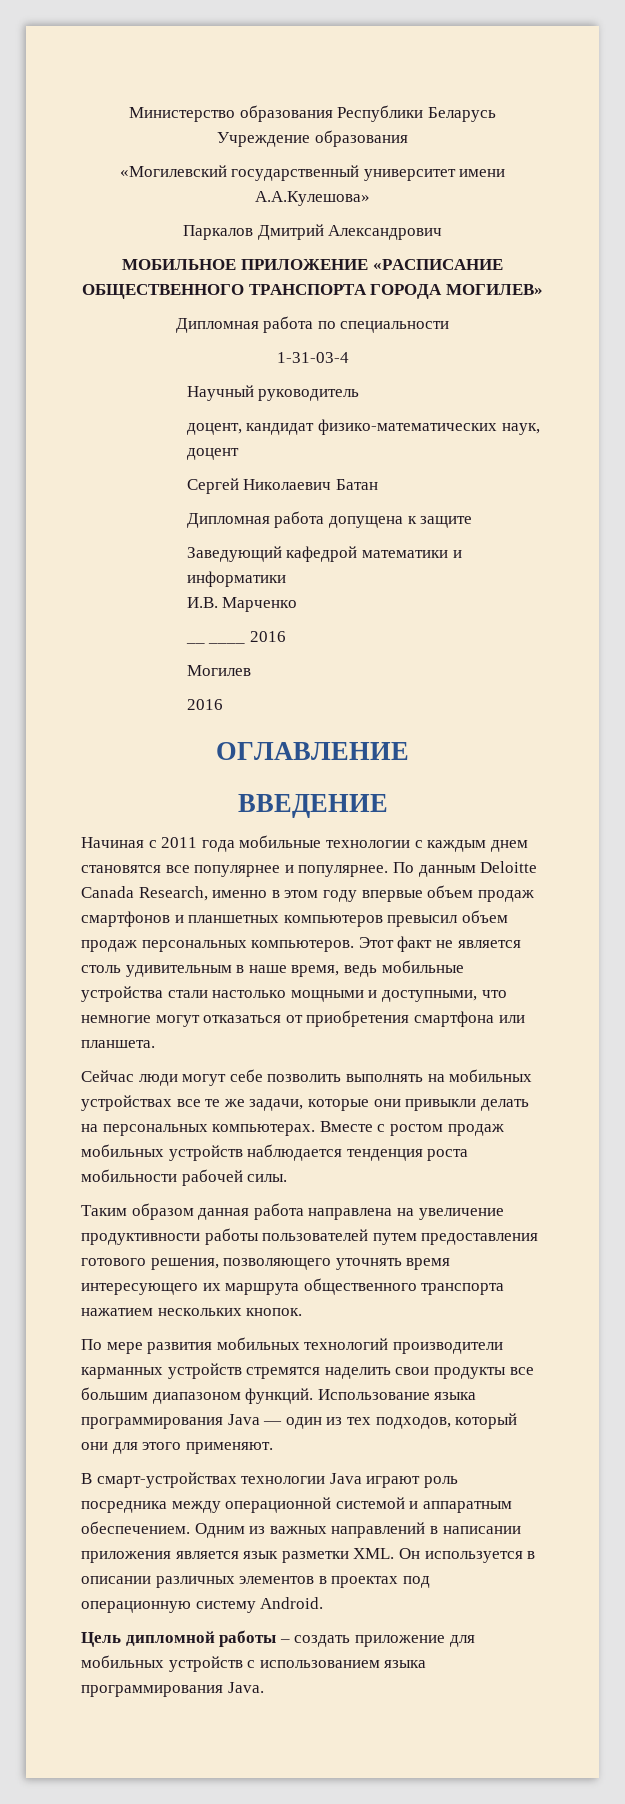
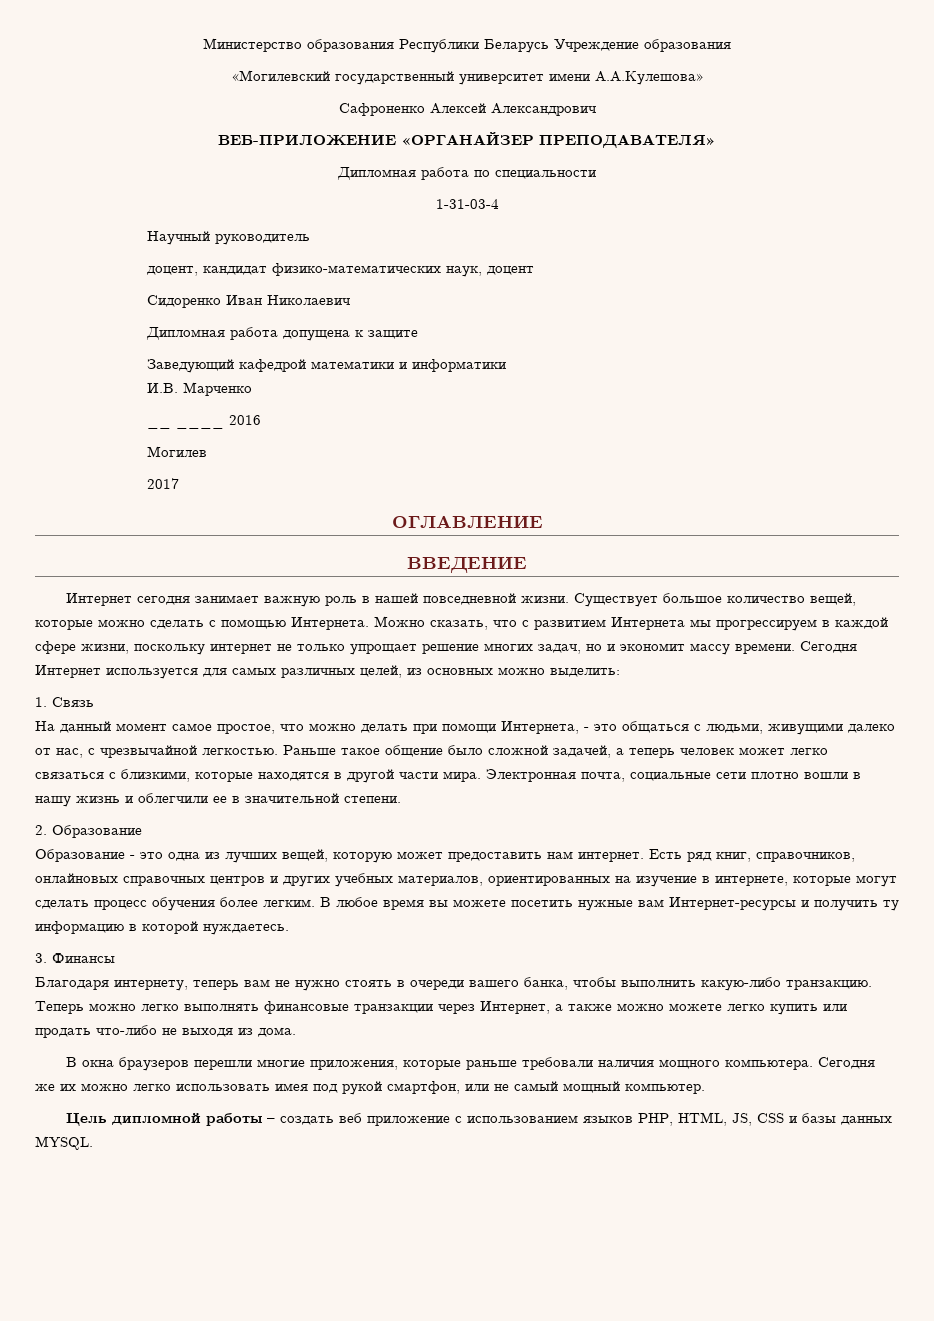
- Паркалов Дмитрий Александрович
+ Сафроненко Алексей Александрович
- МОБИЛЬНОЕ ПРИЛОЖЕНИЕ «РАСПИСАНИЕ ОБЩЕСТВЕННОГО ТРАНСПОРТА ГОРОДА МОГИЛЕВ»
+ ВЕБ-ПРИЛОЖЕНИЕ «ОРГАНАЙЗЕР ПРЕПОДАВАТЕЛЯ»
- Сергей Николаевич Батан
+ Сидоренко Иван Николаевич
  Могилев
- 2016
+ 2017
- Начиная с 2011 года мобильные технологии с каждым днем становятся все популярнее и популярнее. По данным Deloitte Canada Research, именно в этом году впервые объем продаж смартфонов и планшетных компьютеров превысил объем продаж персональных компьютеров. Этот факт не является столь удивительным в наше время, ведь мобильные устройства стали настолько мощными и доступными, что немногие могут отказаться от приобретения смартфона или планшета.
- Сейчас люди могут себе позволить выполнять на мобильных устройствах все те же задачи, которые они привыкли делать на персональных компьютерах. Вместе с ростом продаж мобильных устройств наблюдается тенденция роста мобильности рабочей силы.
- Таким образом данная работа направлена на увеличение продуктивности работы пользователей путем предоставления готового решения, позволяющего уточнять время интересующего их маршрута общественного транспорта нажатием нескольких кнопок.
- По мере развития мобильных технологий производители карманных устройств стремятся наделить свои продукты все большим диапазоном функций. Использование языка программирования Java — один из тех подходов, который они для этого применяют.
- В смарт-устройствах технологии Java играют роль посредника между операционной системой и аппаратным обеспечением. Одним из важных направлений в написании приложения является язык разметки XML. Он используется в описании различных элементов в проектах под операционную систему Android.
+ Интернет сегодня занимает важную роль в нашей повседневной жизни. Существует большое количество вещей, которые можно сделать с помощью Интернета. Можно сказать, что с развитием Интернета мы прогрессируем в каждой сфере жизни, поскольку интернет не только упрощает решение многих задач, но и экономит массу времени. Сегодня Интернет используется для самых различных целей, из основных можно выделить:
+ 1. Связь
+ На данный момент самое простое, что можно делать при помощи Интернета, - это общаться с людьми, живущими далеко от нас, с чрезвычайной легкостью. Раньше такое общение было сложной задачей, а теперь человек может легко связаться с близкими, которые находятся в другой части мира. Электронная почта, социальные сети плотно вошли в нашу жизнь и облегчили ее в значительной степени.
+ 2. Образование
+ Образование - это одна из лучших вещей, которую может предоставить нам интернет. Есть ряд книг, справочников, онлайновых справочных центров и других учебных материалов, ориентированных на изучение в интернете, которые могут сделать процесс обучения более легким. В любое время вы можете посетить нужные вам Интернет-ресурсы и получить ту информацию в которой нуждаетесь.
+ 3. Финансы
+ Благодаря интернету, теперь вам не нужно стоять в очереди вашего банка, чтобы выполнить какую-либо транзакцию. Теперь можно легко выполнять финансовые транзакции через Интернет, а также можно можете легко купить или продать что-либо не выходя из дома.
+ В окна браузеров перешли многие приложения, которые раньше требовали наличия мощного компьютера. Сегодня же их можно легко использовать имея под рукой смартфон, или не самый мощный компьютер.
- Цель дипломной работы – создать приложение для мобильных устройств с использованием языка программирования Java.
+ Цель дипломной работы – создать веб приложение с использованием языков PHP, HTML, JS, CSS и базы данных MYSQL.

